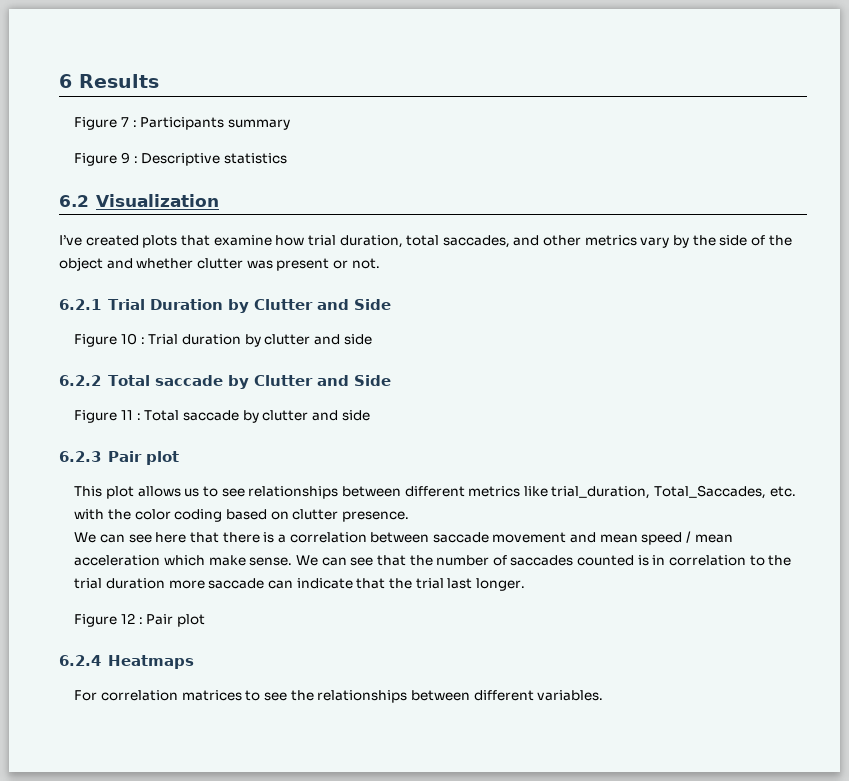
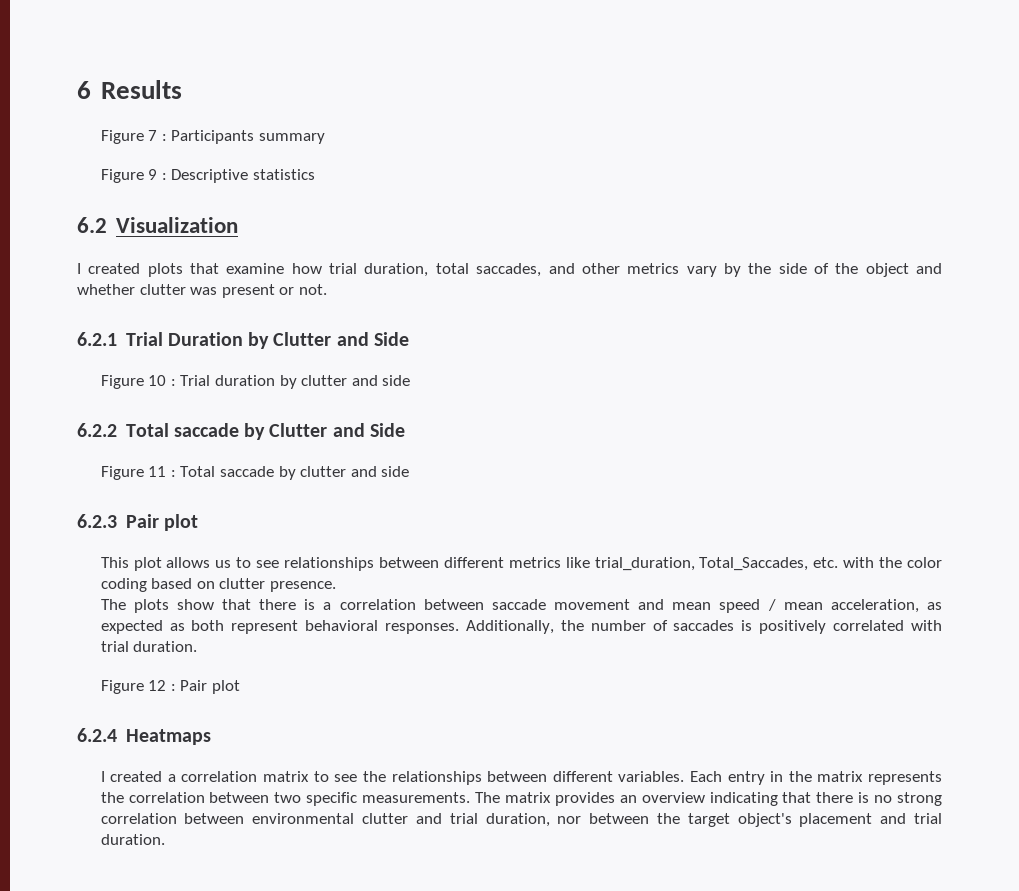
- I’ve created plots that examine how trial duration, total saccades, and other metrics vary by the side of the object and whether clutter was present or not.
+ I created plots that examine how trial duration, total saccades, and other metrics vary by the side of the object and whether clutter was present or not.
- We can see here that there is a correlation between saccade movement and mean speed / mean acceleration which make sense. We can see that the number of saccades counted is in correlation to the trial duration more saccade can indicate that the trial last longer.
+ The plots show that there is a correlation between saccade movement and mean speed / mean acceleration, as expected as both represent behavioral responses. Additionally, the number of saccades is positively correlated with trial duration.
- For correlation matrices to see the relationships between different variables.
+ I created a correlation matrix to see the relationships between different variables.
+ Each entry in the matrix represents the correlation between two specific measurements. The matrix provides an overview indicating that there is no strong correlation between environmental clutter and trial duration, nor between the target object's placement and trial duration.

